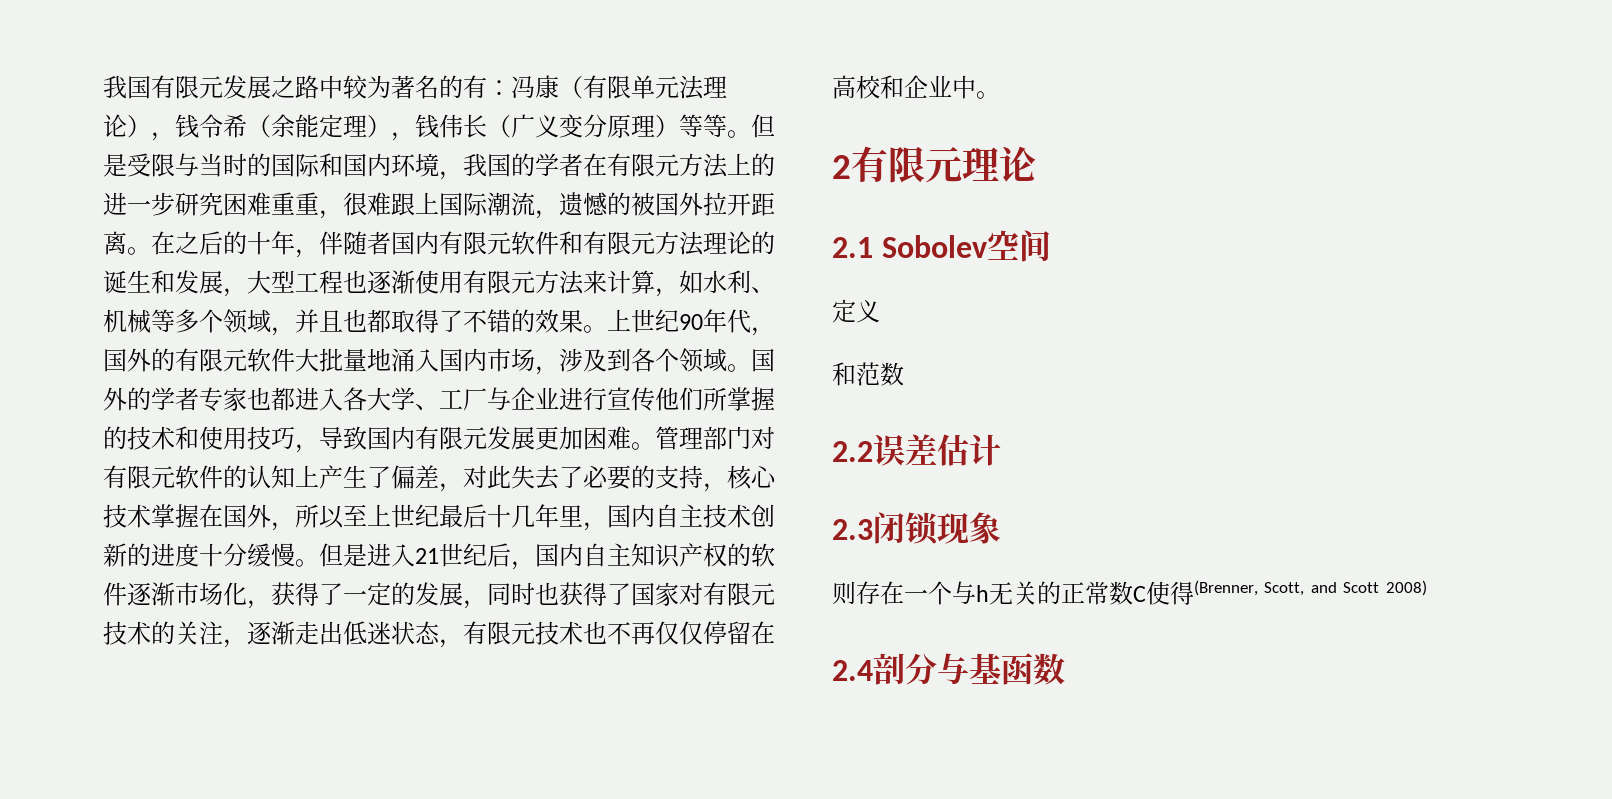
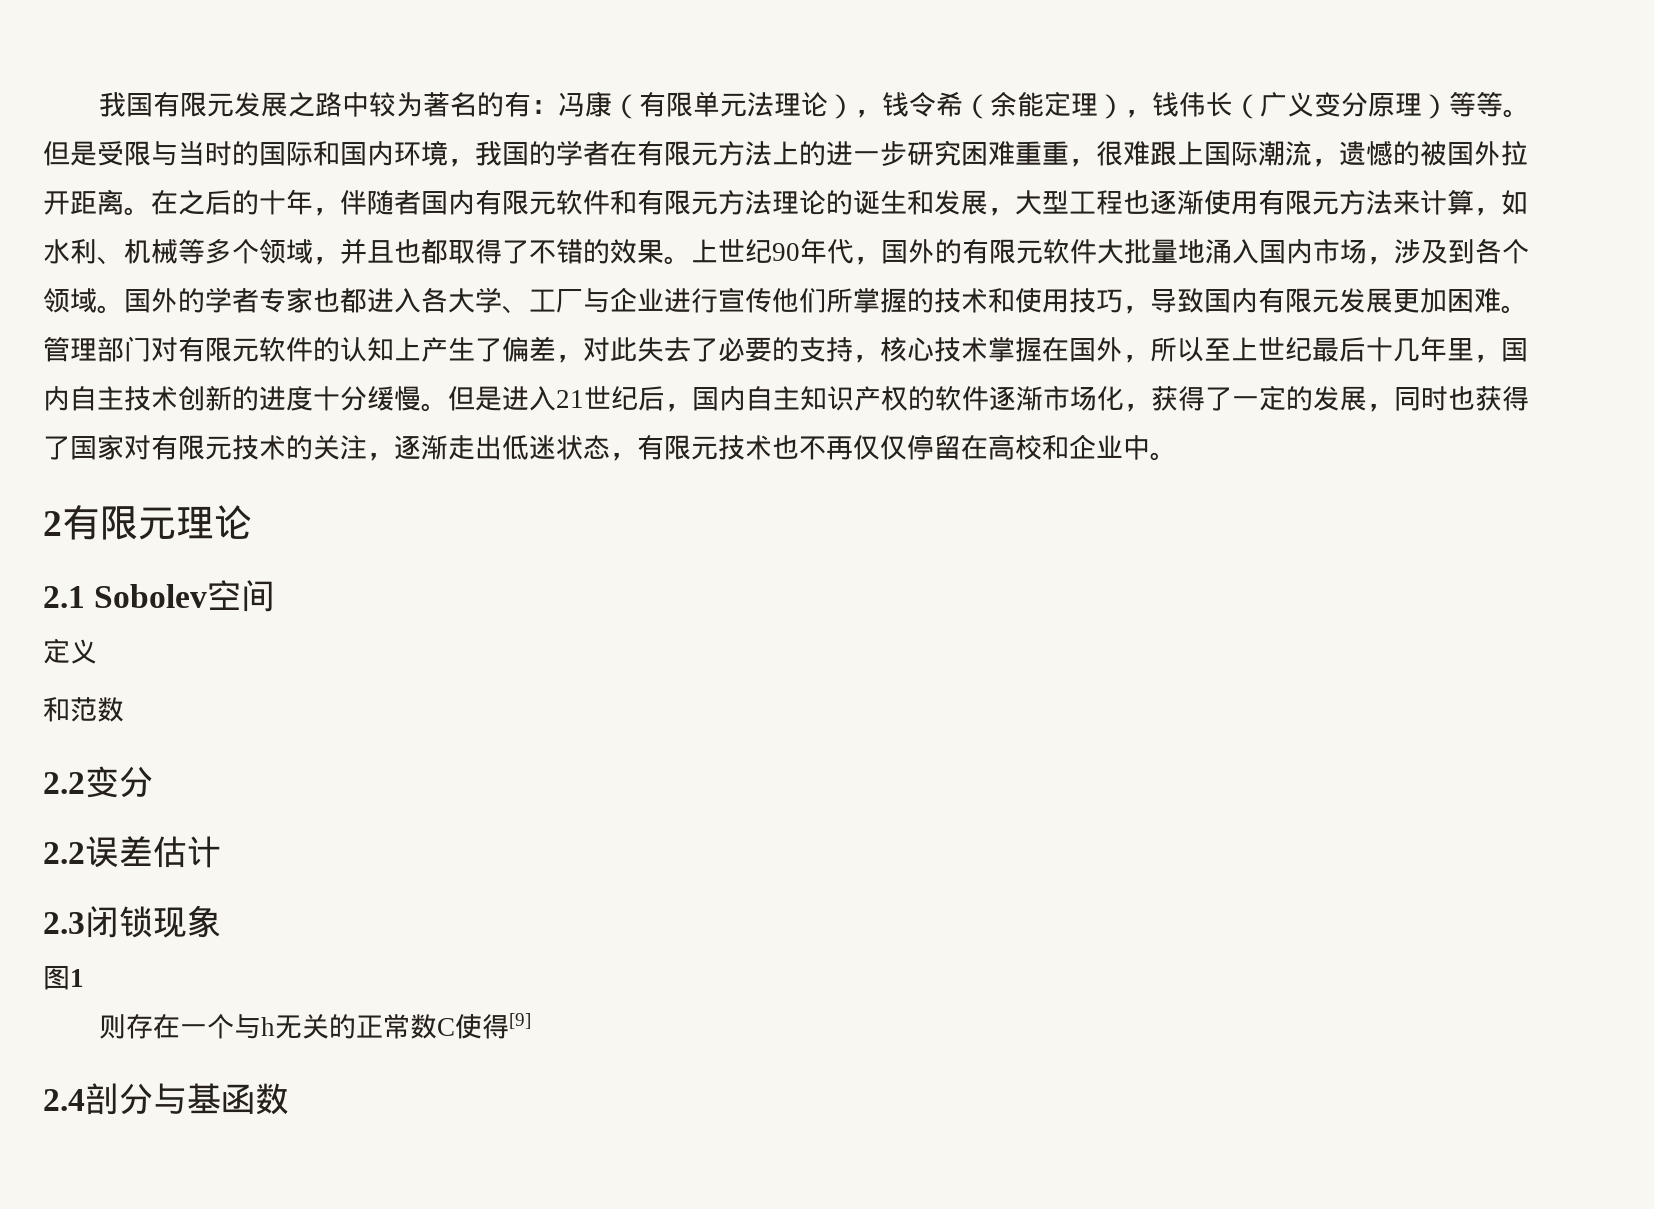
+ 2.2变分
+ 图1
- 则存在一个与h无关的正常数C使得(Brenner, Scott, and Scott 2008)
+ 则存在一个与h无关的正常数C使得[9]

